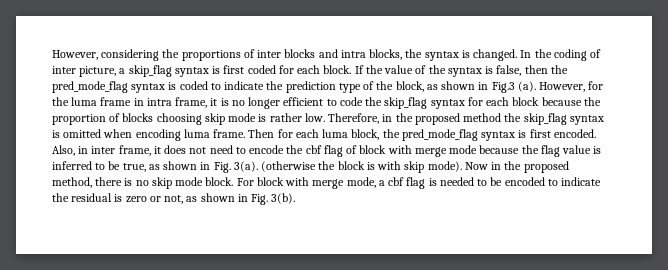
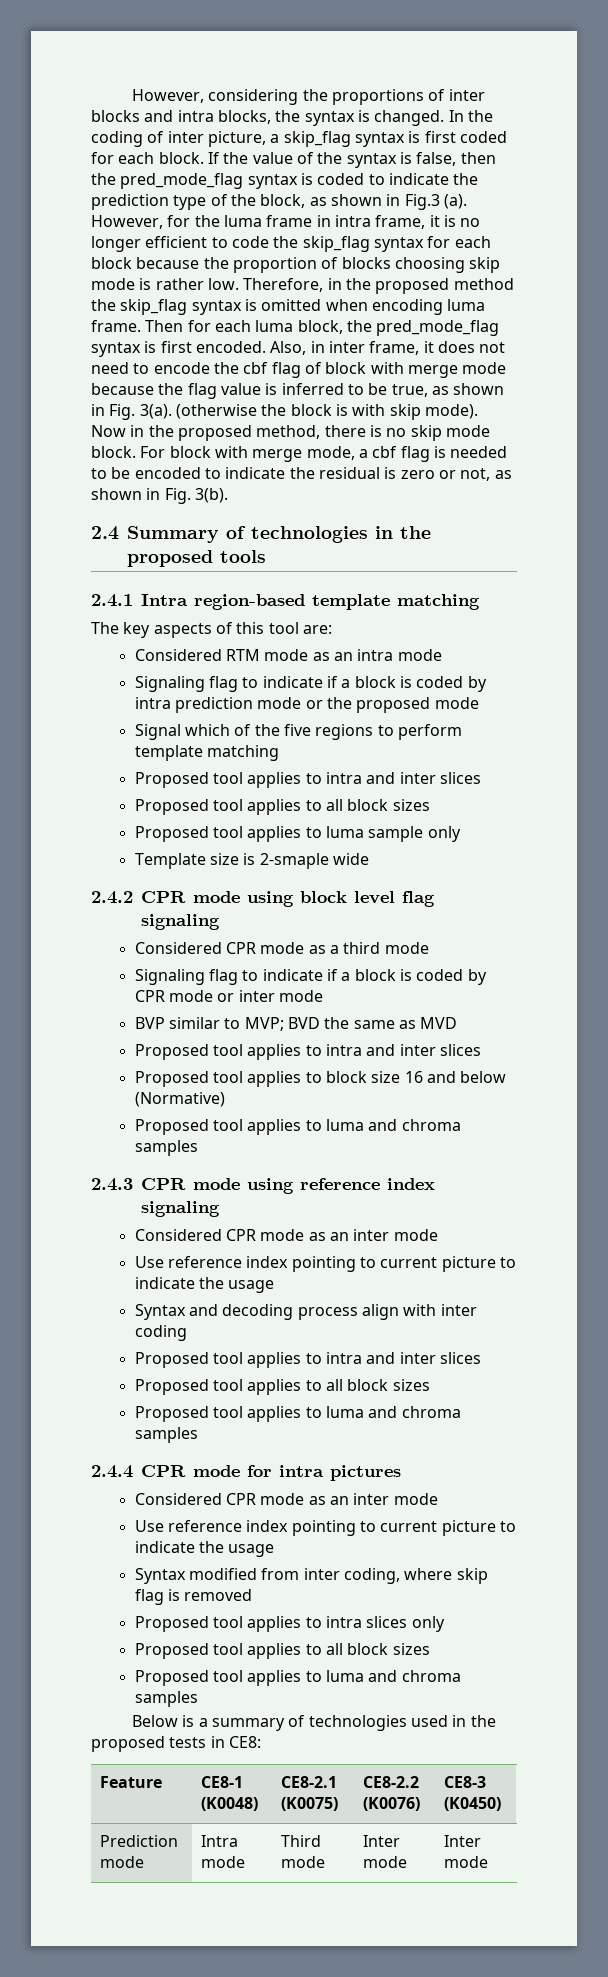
+ 2.4 Summary of technologies in the proposed tools
+ 2.4.1 Intra region-based template matching
+ The key aspects of this tool are:
+ Considered RTM mode as an intra mode
+ Signaling flag to indicate if a block is coded by intra prediction mode or the proposed mode
+ Signal which of the five regions to perform template matching
+ Proposed tool applies to intra and inter slices
+ Proposed tool applies to all block sizes
+ Proposed tool applies to luma sample only
+ Template size is 2-smaple wide
+ 2.4.2 CPR mode using block level flag signaling
+ Considered CPR mode as a third mode
+ Signaling flag to indicate if a block is coded by CPR mode or inter mode
+ BVP similar to MVP; BVD the same as MVD
+ Proposed tool applies to intra and inter slices
+ Proposed tool applies to block size 16 and below (Normative)
+ Proposed tool applies to luma and chroma samples
+ 2.4.3 CPR mode using reference index signaling
+ Considered CPR mode as an inter mode
+ Use reference index pointing to current picture to indicate the usage
+ Syntax and decoding process align with inter coding
+ Proposed tool applies to intra and inter slices
+ Proposed tool applies to all block sizes
+ Proposed tool applies to luma and chroma samples
+ 2.4.4 CPR mode for intra pictures
+ Considered CPR mode as an inter mode
+ Use reference index pointing to current picture to indicate the usage
+ Syntax modified from inter coding, where skip flag is removed
+ Proposed tool applies to intra slices only
+ Proposed tool applies to all block sizes
+ Proposed tool applies to luma and chroma samples
+ Below is a summary of technologies used in the proposed tests in CE8:
+ Feature | CE8-1 (K0048) | CE8-2.1 (K0075) | CE8-2.2 (K0076) | CE8-3 (K0450)
+ Prediction mode | Intra mode | Third mode | Inter mode | Inter mode

